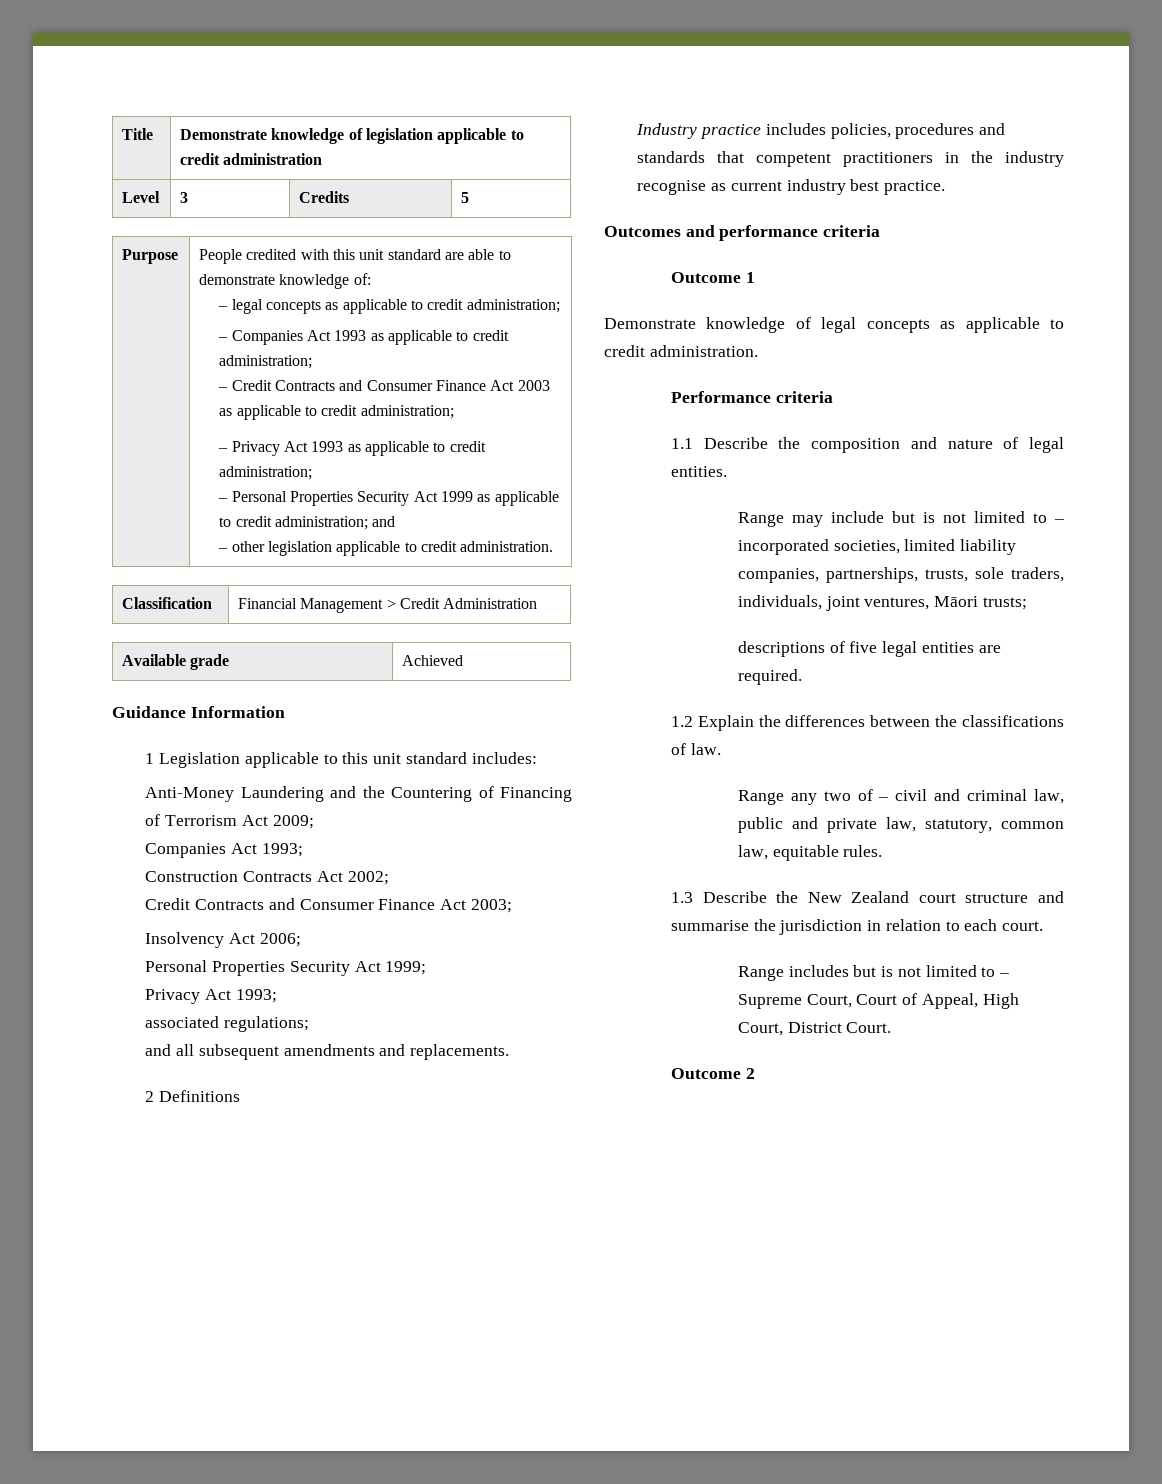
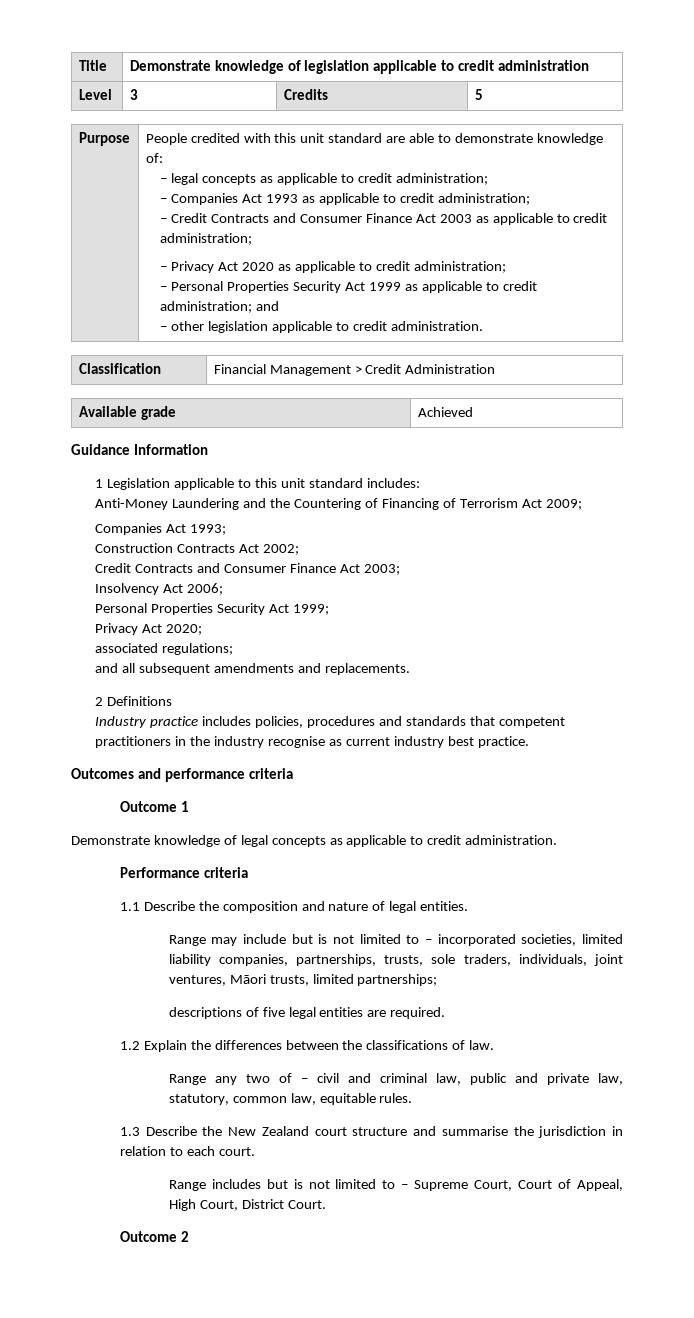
- – Privacy Act 1993 as applicable to credit administration;
+ – Privacy Act 2020 as applicable to credit administration;
- Privacy Act 1993;
+ Privacy Act 2020;
- Range may include but is not limited to – incorporated societies, limited liability companies, partnerships, trusts, sole traders, individuals, joint ventures, Māori trusts;
+ Range may include but is not limited to – incorporated societies, limited liability companies, partnerships, trusts, sole traders, individuals, joint ventures, Māori trusts, limited partnerships;

